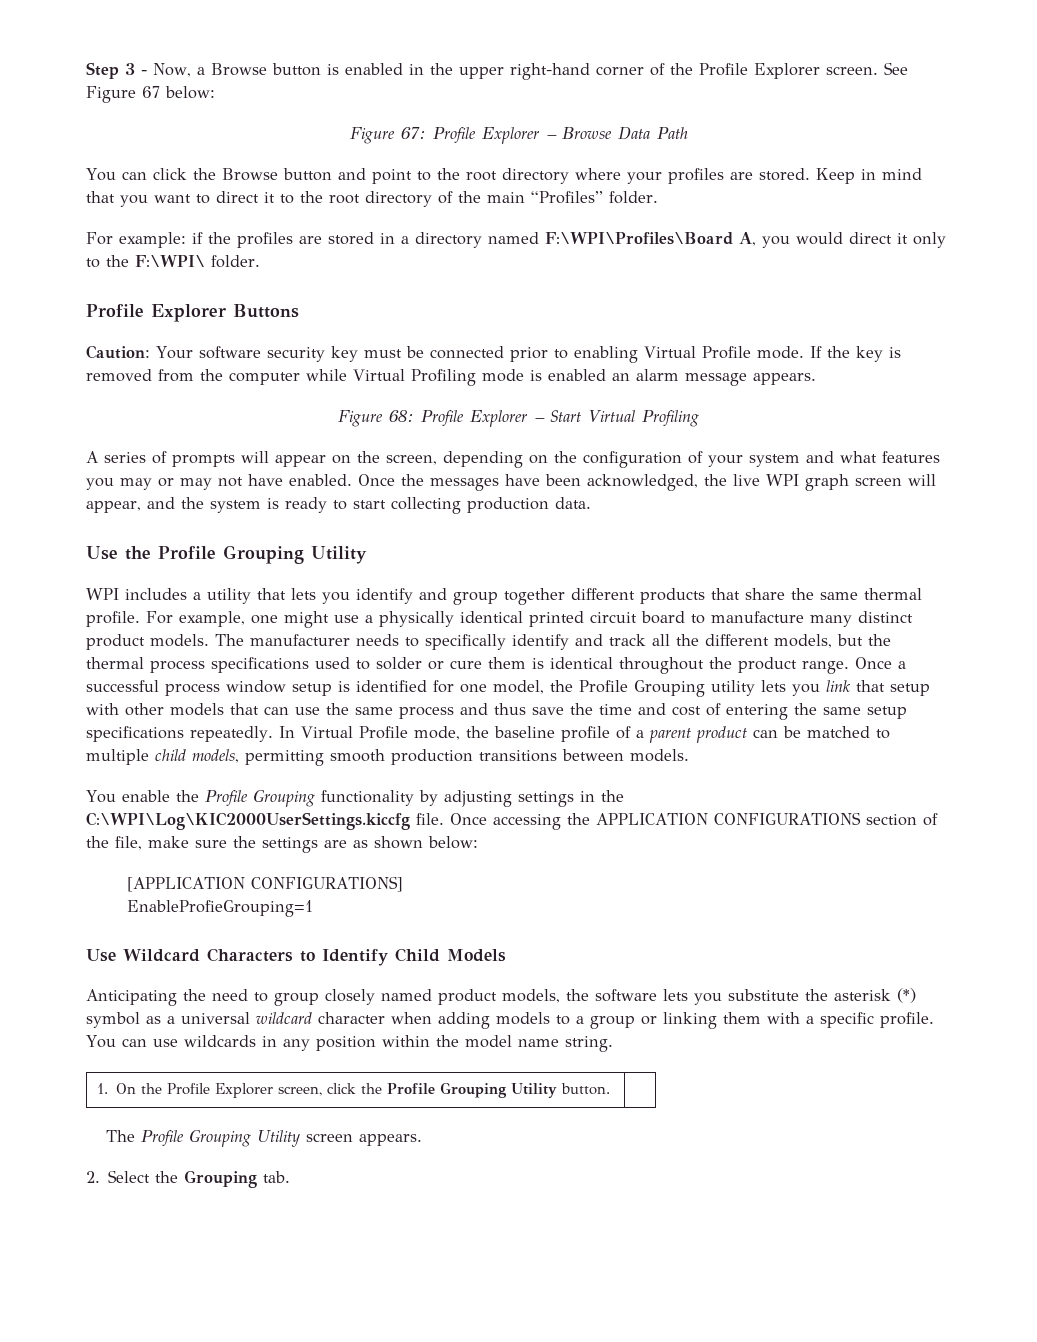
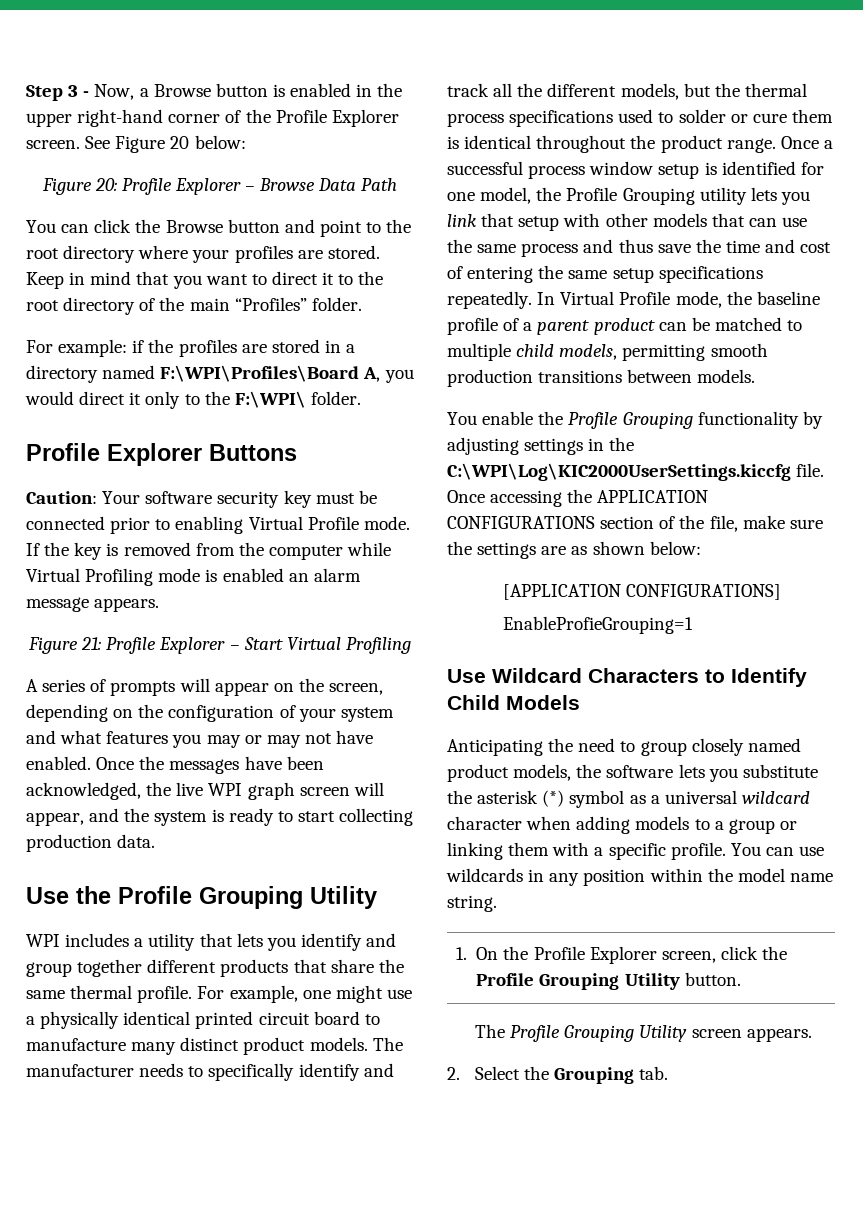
- See Figure 67 below:
+ See Figure 20 below:
- Figure 67: Profile Explorer – Browse Data Path
+ Figure 20: Profile Explorer – Browse Data Path
- Figure 68: Profile Explorer – Start Virtual Profiling
+ Figure 21: Profile Explorer – Start Virtual Profiling

